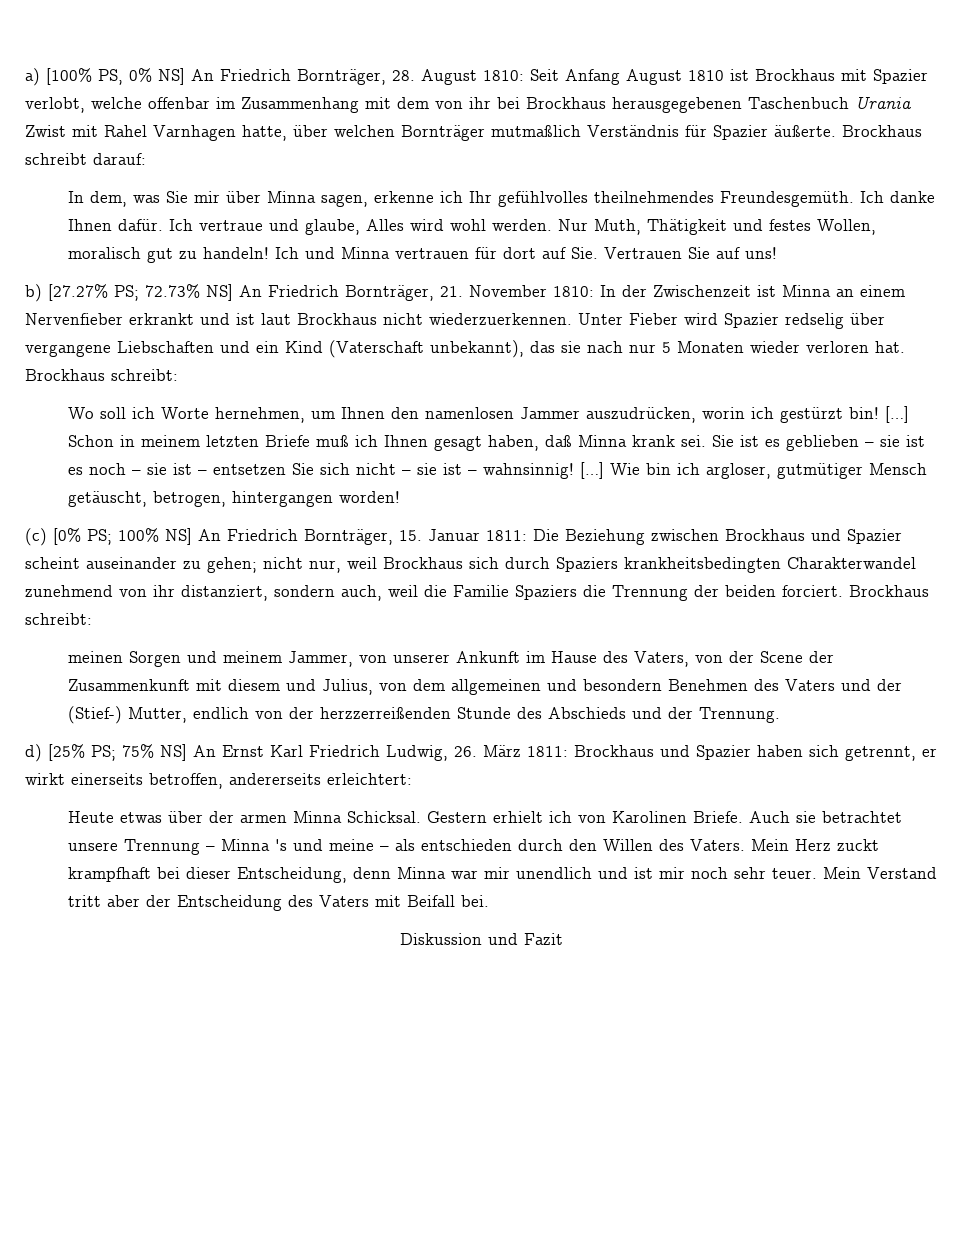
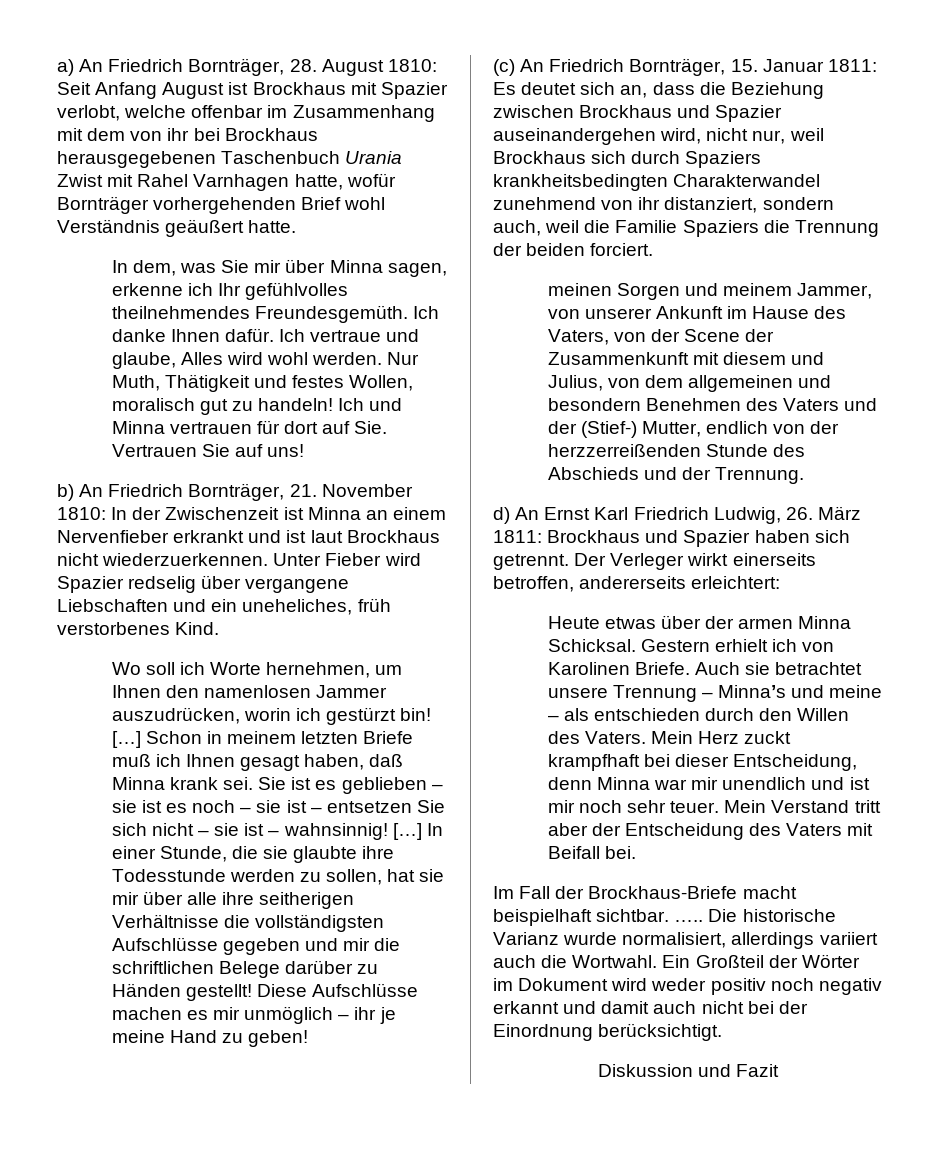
- a) [100% PS, 0% NS] An Friedrich Bornträger, 28. August 1810: Seit Anfang August 1810 ist Brockhaus mit Spazier verlobt, welche offenbar im Zusammenhang mit dem von ihr bei Brockhaus herausgegebenen Taschenbuch Urania Zwist mit Rahel Varnhagen hatte, über welchen Bornträger mutmaßlich Verständnis für Spazier äußerte. Brockhaus schreibt darauf:
+ a) An Friedrich Bornträger, 28. August 1810: Seit Anfang August ist Brockhaus mit Spazier verlobt, welche offenbar im Zusammenhang mit dem von ihr bei Brockhaus herausgegebenen Taschenbuch Urania Zwist mit Rahel Varnhagen hatte, wofür Bornträger vorhergehenden Brief wohl Verständnis geäußert hatte.
- b) [27.27% PS; 72.73% NS] An Friedrich Bornträger, 21. November 1810: In der Zwischenzeit ist Minna an einem Nervenfieber erkrankt und ist laut Brockhaus nicht wiederzuerkennen.
+ b) An Friedrich Bornträger, 21. November 1810: In der Zwischenzeit ist Minna an einem Nervenfieber erkrankt und ist laut Brockhaus nicht wiederzuerkennen.
- Unter Fieber wird Spazier redselig über vergangene Liebschaften und ein Kind (Vaterschaft unbekannt), das sie nach nur 5 Monaten wieder verloren hat. Brockhaus schreibt:
+ Unter Fieber wird Spazier redselig über vergangene Liebschaften und ein uneheliches, früh verstorbenes Kind.
- Wie bin ich argloser, gutmütiger Mensch getäuscht, betrogen, hintergangen worden!
- (c) [0% PS; 100% NS] An Friedrich Bornträger, 15. Januar 1811: Die Beziehung zwischen Brockhaus und Spazier scheint auseinander zu gehen; nicht nur, weil Brockhaus sich durch Spaziers krankheitsbedingten Charakterwandel zunehmend von ihr distanziert, sondern auch, weil die Familie Spaziers die Trennung der beiden forciert. Brockhaus schreibt:
+ In einer Stunde, die sie glaubte ihre Todesstunde werden zu sollen, hat sie mir über alle ihre seitherigen Verhältnisse die vollständigsten Aufschlüsse gegeben und mir die schriftlichen Belege darüber zu Händen gestellt! Diese Aufschlüsse machen es mir unmöglich – ihr je meine Hand zu geben!
+ (c) An Friedrich Bornträger, 15. Januar 1811: Es deutet sich an, dass die Beziehung zwischen Brockhaus und Spazier auseinandergehen wird, nicht nur, weil Brockhaus sich durch Spaziers krankheitsbedingten Charakterwandel zunehmend von ihr distanziert, sondern auch, weil die Familie Spaziers die Trennung der beiden forciert.
- d) [25% PS; 75% NS] An Ernst Karl Friedrich Ludwig, 26. März 1811: Brockhaus und Spazier haben sich getrennt, er wirkt einerseits betroffen, andererseits erleichtert:
+ d) An Ernst Karl Friedrich Ludwig, 26. März 1811: Brockhaus und Spazier haben sich getrennt. Der Verleger wirkt einerseits betroffen, andererseits erleichtert:
- Auch sie betrachtet unsere Trennung – Minna 's und meine – als entschieden durch den Willen des Vaters.
+ Auch sie betrachtet unsere Trennung – Minna’s und meine – als entschieden durch den Willen des Vaters.
+ Im Fall der Brockhaus-Briefe macht beispielhaft sichtbar. ….. Die historische Varianz wurde normalisiert, allerdings variiert auch die Wortwahl. Ein Großteil der Wörter im Dokument wird weder positiv noch negativ erkannt und damit auch nicht bei der Einordnung berücksichtigt.

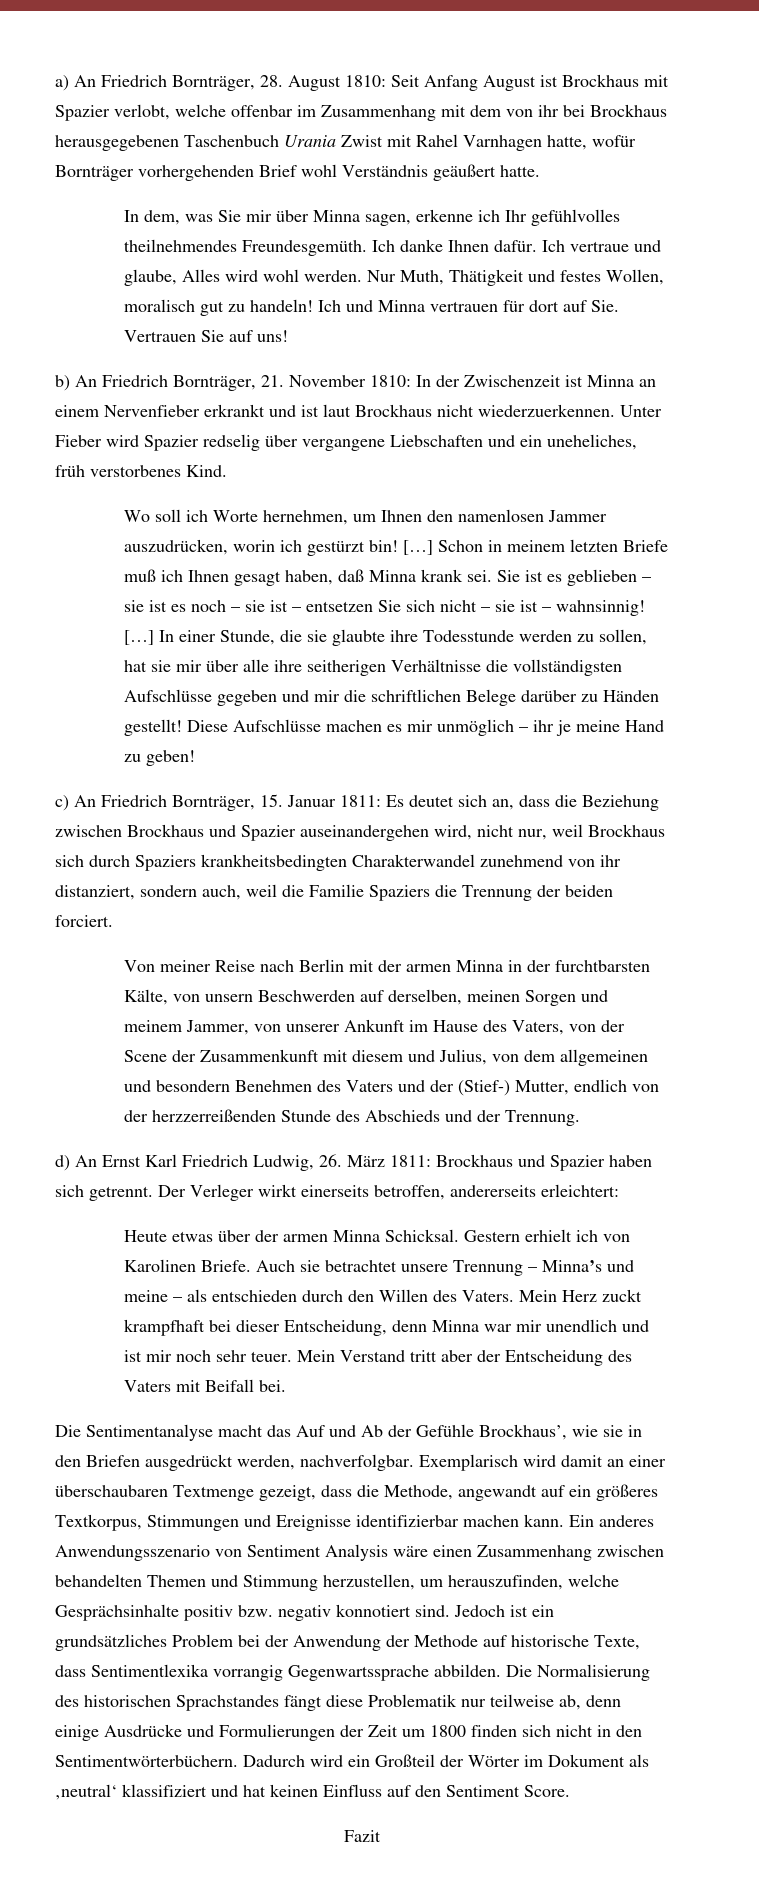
- (c) An Friedrich Bornträger, 15. Januar 1811: Es deutet sich an, dass die Beziehung zwischen Brockhaus und Spazier auseinandergehen wird, nicht nur, weil Brockhaus sich durch Spaziers krankheitsbedingten Charakterwandel zunehmend von ihr distanziert, sondern auch, weil die Familie Spaziers die Trennung der beiden forciert.
+ c) An Friedrich Bornträger, 15. Januar 1811: Es deutet sich an, dass die Beziehung zwischen Brockhaus und Spazier auseinandergehen wird, nicht nur, weil Brockhaus sich durch Spaziers krankheitsbedingten Charakterwandel zunehmend von ihr distanziert, sondern auch, weil die Familie Spaziers die Trennung der beiden forciert.
- meinen Sorgen und meinem Jammer, von unserer Ankunft im Hause des Vaters, von der Scene der Zusammenkunft mit diesem und Julius, von dem allgemeinen und besondern Benehmen des Vaters und der (Stief-) Mutter, endlich von der herzzerreißenden Stunde des Abschieds und der Trennung.
+ Von meiner Reise nach Berlin mit der armen Minna in der furchtbarsten Kälte, von unsern Beschwerden auf derselben, meinen Sorgen und meinem Jammer, von unserer Ankunft im Hause des Vaters, von der Scene der Zusammenkunft mit diesem und Julius, von dem allgemeinen und besondern Benehmen des Vaters und der (Stief-) Mutter, endlich von der herzzerreißenden Stunde des Abschieds und der Trennung.
- Im Fall der Brockhaus-Briefe macht beispielhaft sichtbar. ….. Die historische Varianz wurde normalisiert, allerdings variiert auch die Wortwahl. Ein Großteil der Wörter im Dokument wird weder positiv noch negativ erkannt und damit auch nicht bei der Einordnung berücksichtigt.
- Diskussion und Fazit
+ Die Sentimentanalyse macht das Auf und Ab der Gefühle Brockhaus’, wie sie in den Briefen ausgedrückt werden, nachverfolgbar. Exemplarisch wird damit an einer überschaubaren Textmenge gezeigt, dass die Methode, angewandt auf ein größeres Textkorpus, Stimmungen und Ereignisse identifizierbar machen kann. Ein anderes Anwendungsszenario von Sentiment Analysis wäre einen Zusammenhang zwischen behandelten Themen und Stimmung herzustellen, um herauszufinden, welche Gesprächsinhalte positiv bzw. negativ konnotiert sind. Jedoch ist ein grundsätzliches Problem bei der Anwendung der Methode auf historische Texte, dass Sentimentlexika vorrangig Gegenwartssprache abbilden. Die Normalisierung des historischen Sprachstandes fängt diese Problematik nur teilweise ab, denn einige Ausdrücke und Formulierungen der Zeit um 1800 finden sich nicht in den Sentimentwörterbüchern. Dadurch wird ein Großteil der Wörter im Dokument als ‚neutral‘ klassifiziert und hat keinen Einfluss auf den Sentiment Score.
+ Fazit

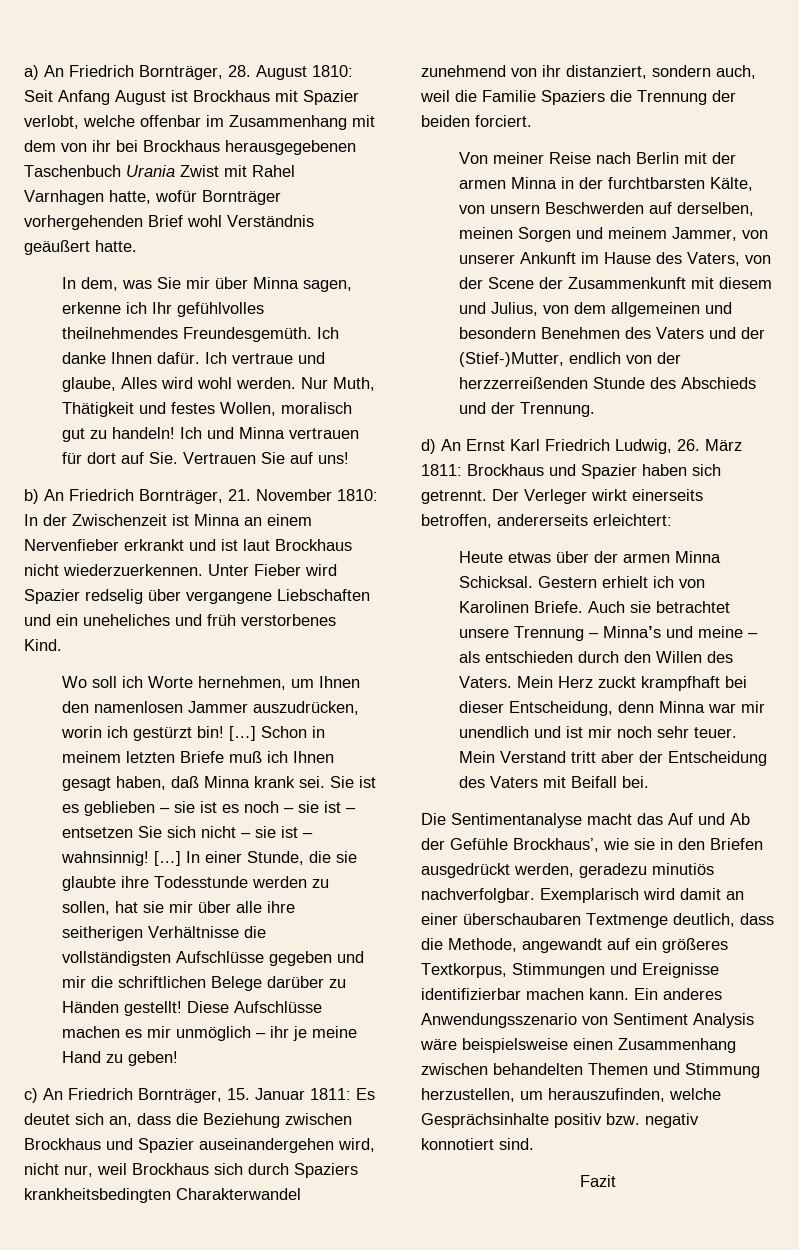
- Unter Fieber wird Spazier redselig über vergangene Liebschaften und ein uneheliches, früh verstorbenes Kind.
+ Unter Fieber wird Spazier redselig über vergangene Liebschaften und ein uneheliches und früh verstorbenes Kind.
- Von meiner Reise nach Berlin mit der armen Minna in der furchtbarsten Kälte, von unsern Beschwerden auf derselben, meinen Sorgen und meinem Jammer, von unserer Ankunft im Hause des Vaters, von der Scene der Zusammenkunft mit diesem und Julius, von dem allgemeinen und besondern Benehmen des Vaters und der (Stief-) Mutter, endlich von der herzzerreißenden Stunde des Abschieds und der Trennung.
+ Von meiner Reise nach Berlin mit der armen Minna in der furchtbarsten Kälte, von unsern Beschwerden auf derselben, meinen Sorgen und meinem Jammer, von unserer Ankunft im Hause des Vaters, von der Scene der Zusammenkunft mit diesem und Julius, von dem allgemeinen und besondern Benehmen des Vaters und der (Stief-)Mutter, endlich von der herzzerreißenden Stunde des Abschieds und der Trennung.
- Die Sentimentanalyse macht das Auf und Ab der Gefühle Brockhaus’, wie sie in den Briefen ausgedrückt werden, nachverfolgbar.
+ Die Sentimentanalyse macht das Auf und Ab der Gefühle Brockhaus’, wie sie in den Briefen ausgedrückt werden, geradezu minutiös nachverfolgbar.
- Exemplarisch wird damit an einer überschaubaren Textmenge gezeigt, dass die Methode, angewandt auf ein größeres Textkorpus, Stimmungen und Ereignisse identifizierbar machen kann.
+ Exemplarisch wird damit an einer überschaubaren Textmenge deutlich, dass die Methode, angewandt auf ein größeres Textkorpus, Stimmungen und Ereignisse identifizierbar machen kann.
- Ein anderes Anwendungsszenario von Sentiment Analysis wäre einen Zusammenhang zwischen behandelten Themen und Stimmung herzustellen, um herauszufinden, welche Gesprächsinhalte positiv bzw. negativ konnotiert sind. Jedoch ist ein grundsätzliches Problem bei der Anwendung der Methode auf historische Texte, dass Sentimentlexika vorrangig Gegenwartssprache abbilden. Die Normalisierung des historischen Sprachstandes fängt diese Problematik nur teilweise ab, denn einige Ausdrücke und Formulierungen der Zeit um 1800 finden sich nicht in den Sentimentwörterbüchern. Dadurch wird ein Großteil der Wörter im Dokument als ‚neutral‘ klassifiziert und hat keinen Einfluss auf den Sentiment Score.
+ Ein anderes Anwendungsszenario von Sentiment Analysis wäre beispielsweise einen Zusammenhang zwischen behandelten Themen und Stimmung herzustellen, um herauszufinden, welche Gesprächsinhalte positiv bzw. negativ konnotiert sind.

